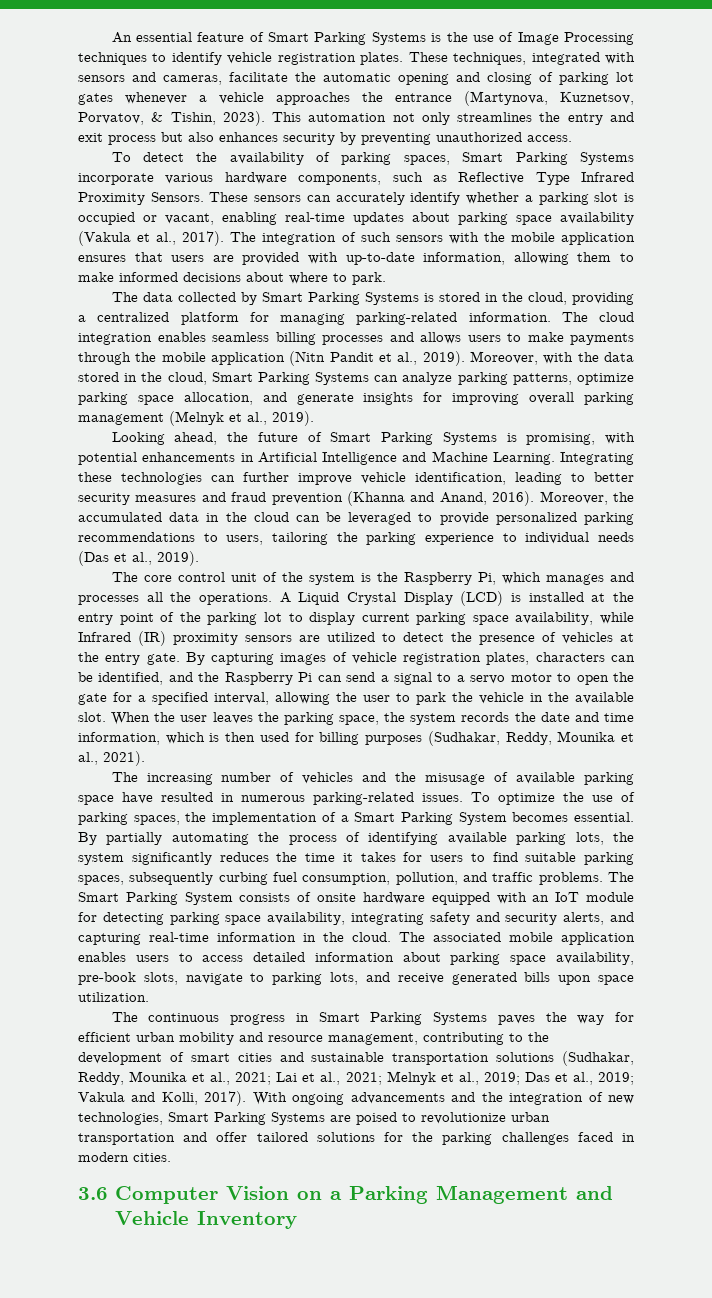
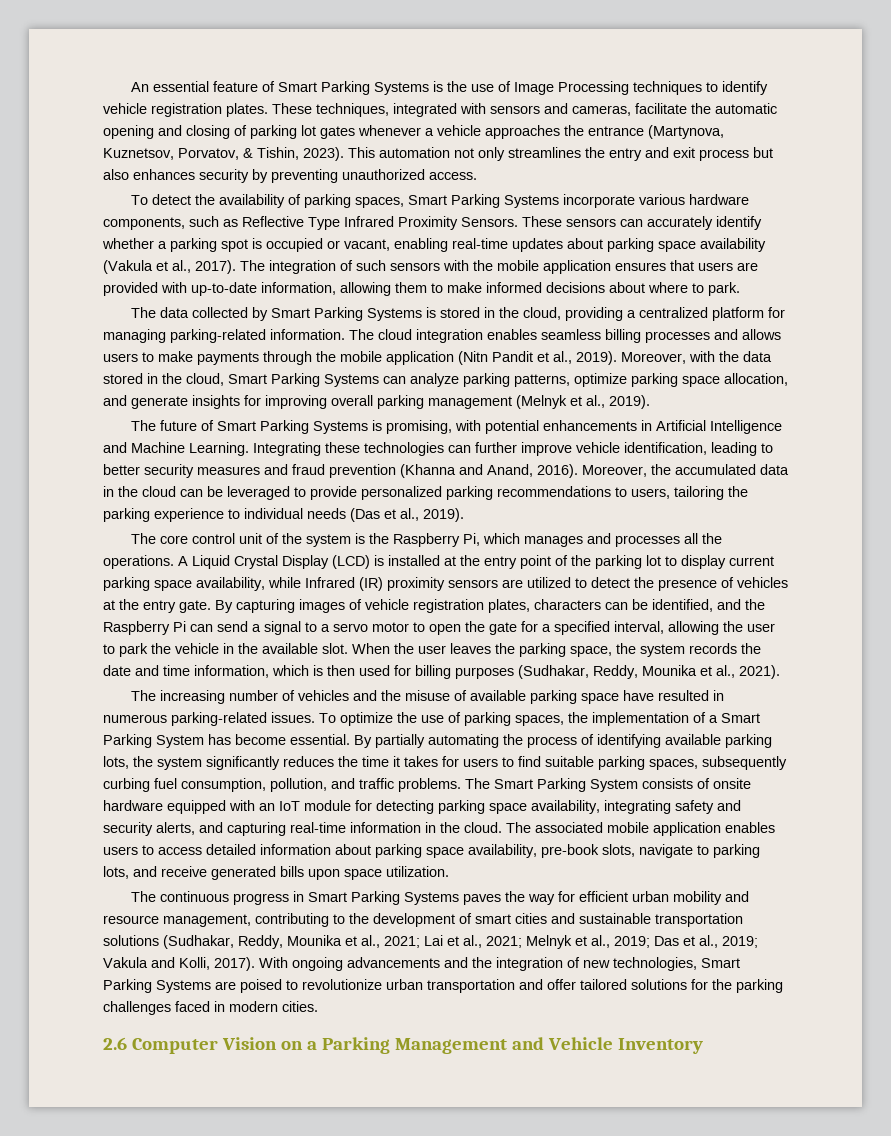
- These sensors can accurately identify whether a parking slot is occupied or vacant, enabling real-time updates about parking space availability (Vakula et al., 2017).
+ These sensors can accurately identify whether a parking spot is occupied or vacant, enabling real-time updates about parking space availability (Vakula et al., 2017).
- Looking ahead, the future of Smart Parking Systems is promising, with potential enhancements in Artificial Intelligence and Machine Learning.
+ The future of Smart Parking Systems is promising, with potential enhancements in Artificial Intelligence and Machine Learning.
- The increasing number of vehicles and the misusage of available parking space have resulted in numerous parking-related issues.
+ The increasing number of vehicles and the misuse of available parking space have resulted in numerous parking-related issues.
- To optimize the use of parking spaces, the implementation of a Smart Parking System becomes essential.
+ To optimize the use of parking spaces, the implementation of a Smart Parking System has become essential.
- 3.6 Computer Vision on a Parking Management and Vehicle Inventory
+ 2.6 Computer Vision on a Parking Management and Vehicle Inventory

